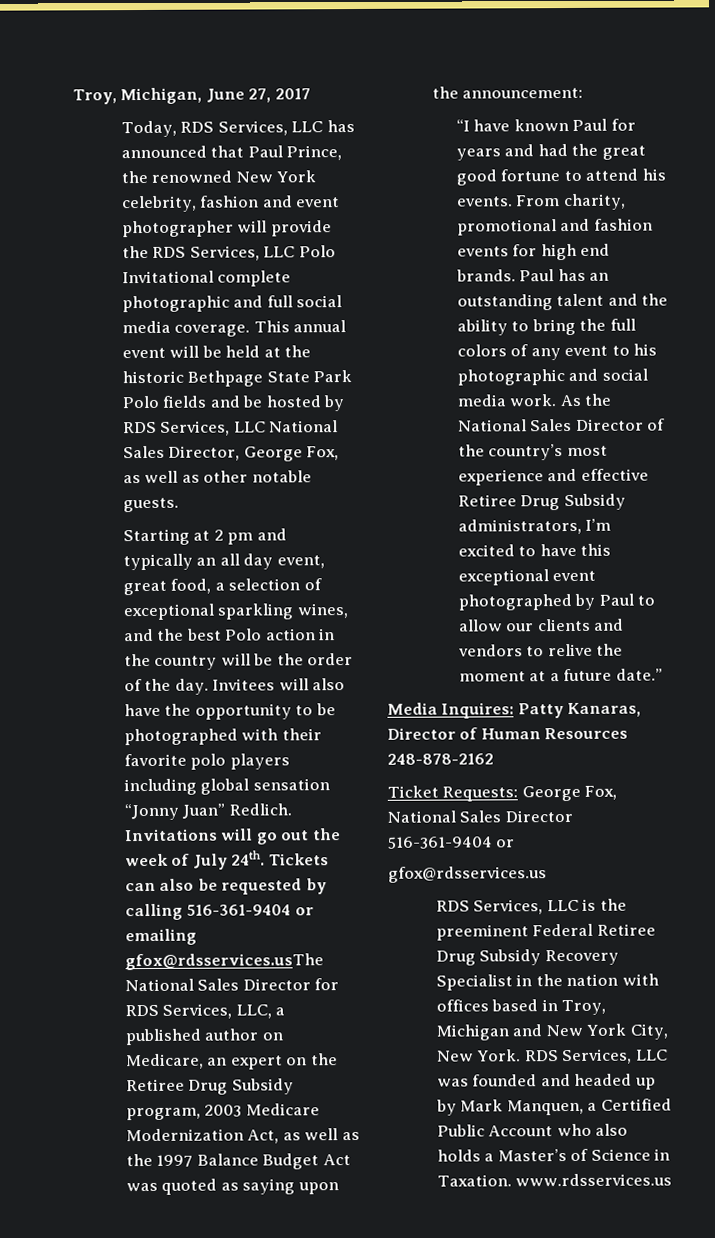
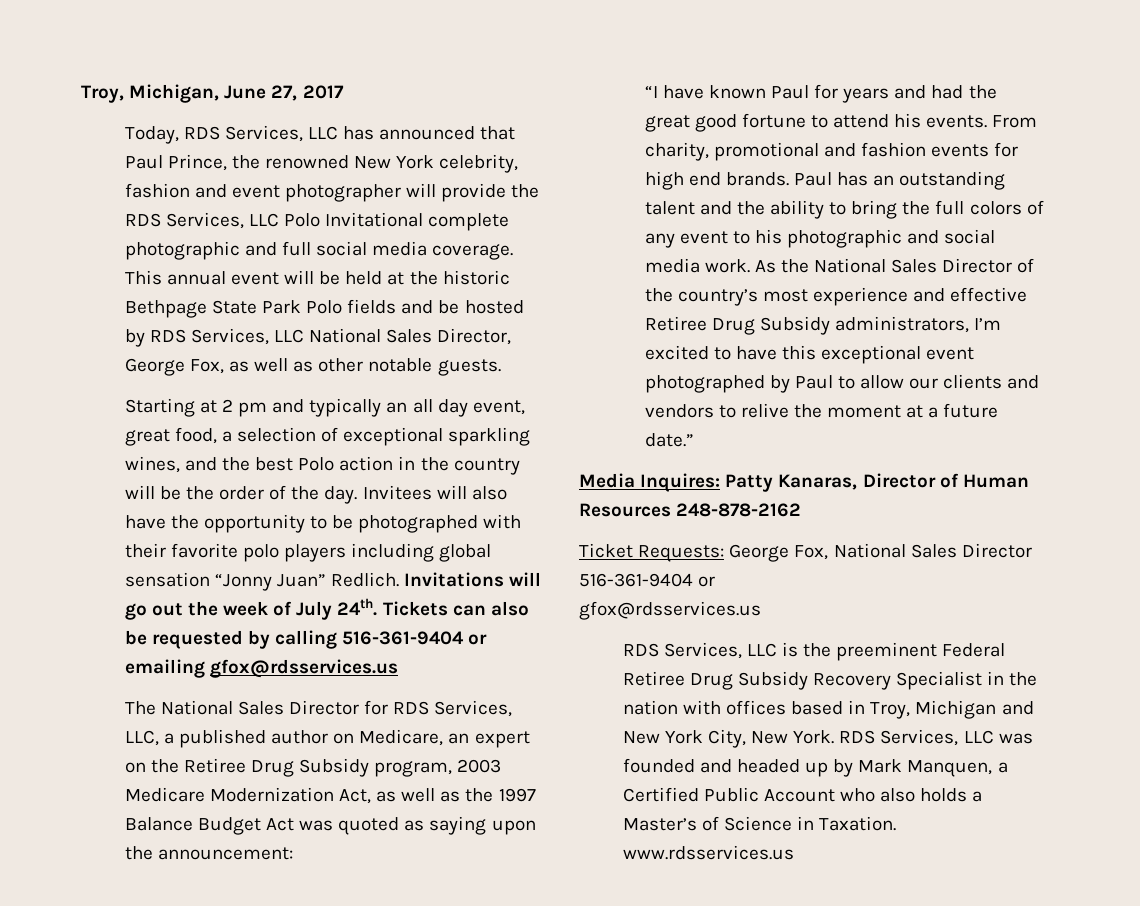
- Tickets can also be requested by calling 516-361-9404 or emailing gfox@rdsservices.usThe National Sales Director for RDS Services, LLC, a published author on Medicare, an expert on the Retiree Drug Subsidy program, 2003 Medicare Modernization Act, as well as the 1997 Balance Budget Act was quoted as saying upon the announcement:
+ Tickets can also be requested by calling 516-361-9404 or emailing gfox@rdsservices.us
+ The National Sales Director for RDS Services, LLC, a published author on Medicare, an expert on the Retiree Drug Subsidy program, 2003 Medicare Modernization Act, as well as the 1997 Balance Budget Act was quoted as saying upon the announcement:

